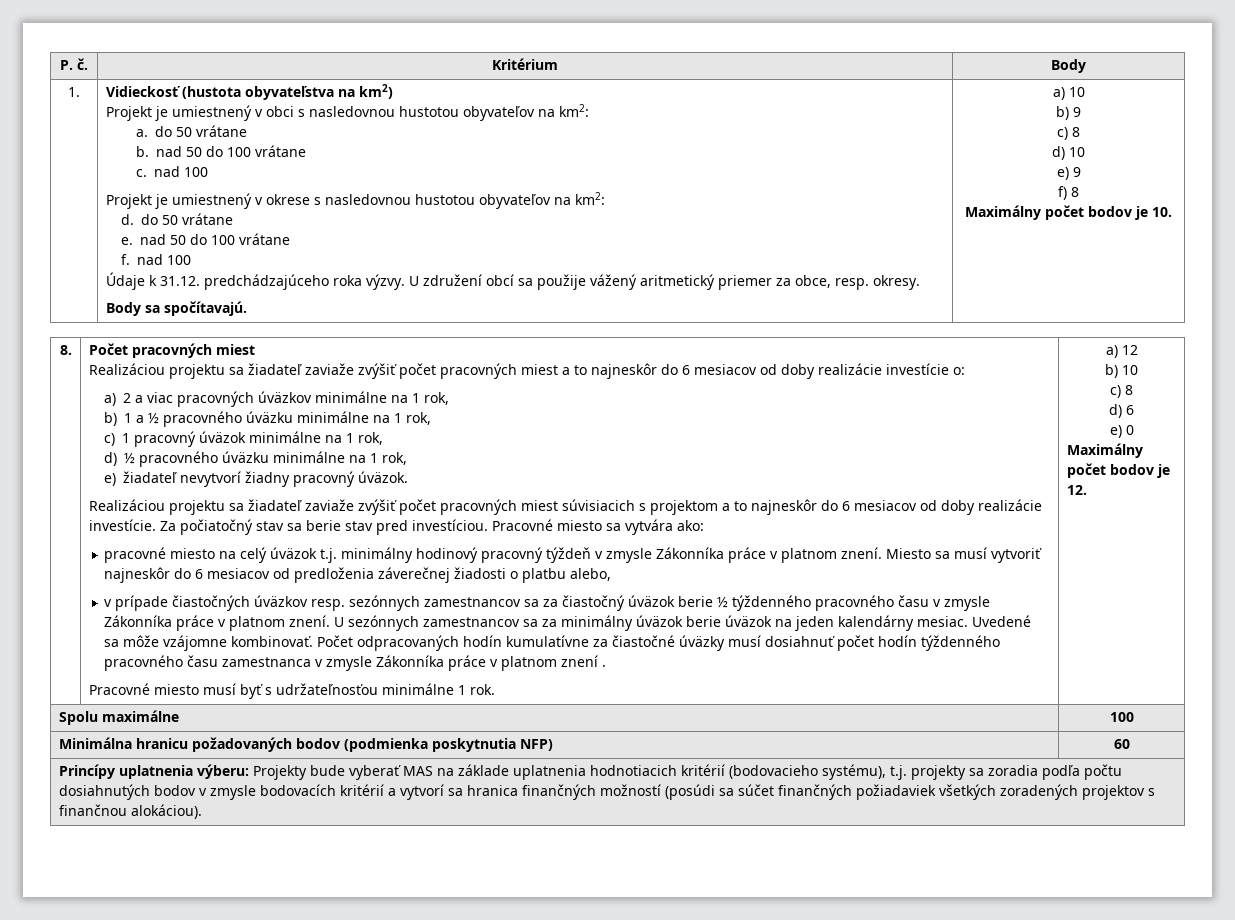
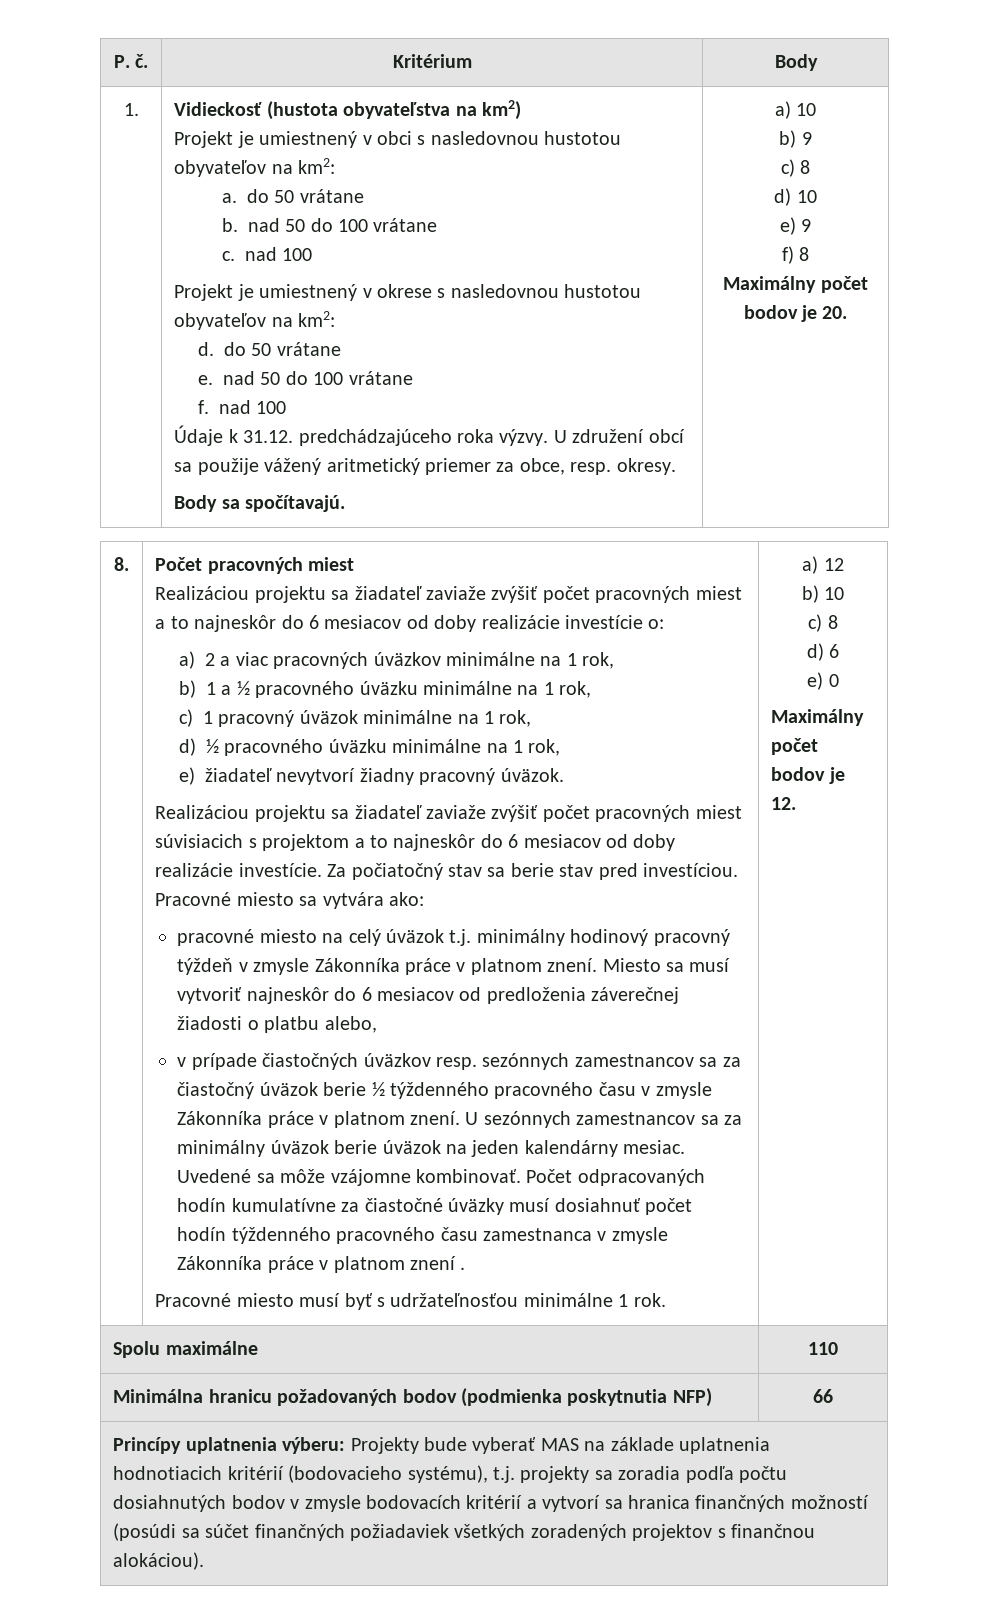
- Maximálny počet bodov je 10.
+ Maximálny počet bodov je 20.
- Spolu maximálne | 100
+ Spolu maximálne | 110
- Minimálna hranicu požadovaných bodov (podmienka poskytnutia NFP) | 60
+ Minimálna hranicu požadovaných bodov (podmienka poskytnutia NFP) | 66

